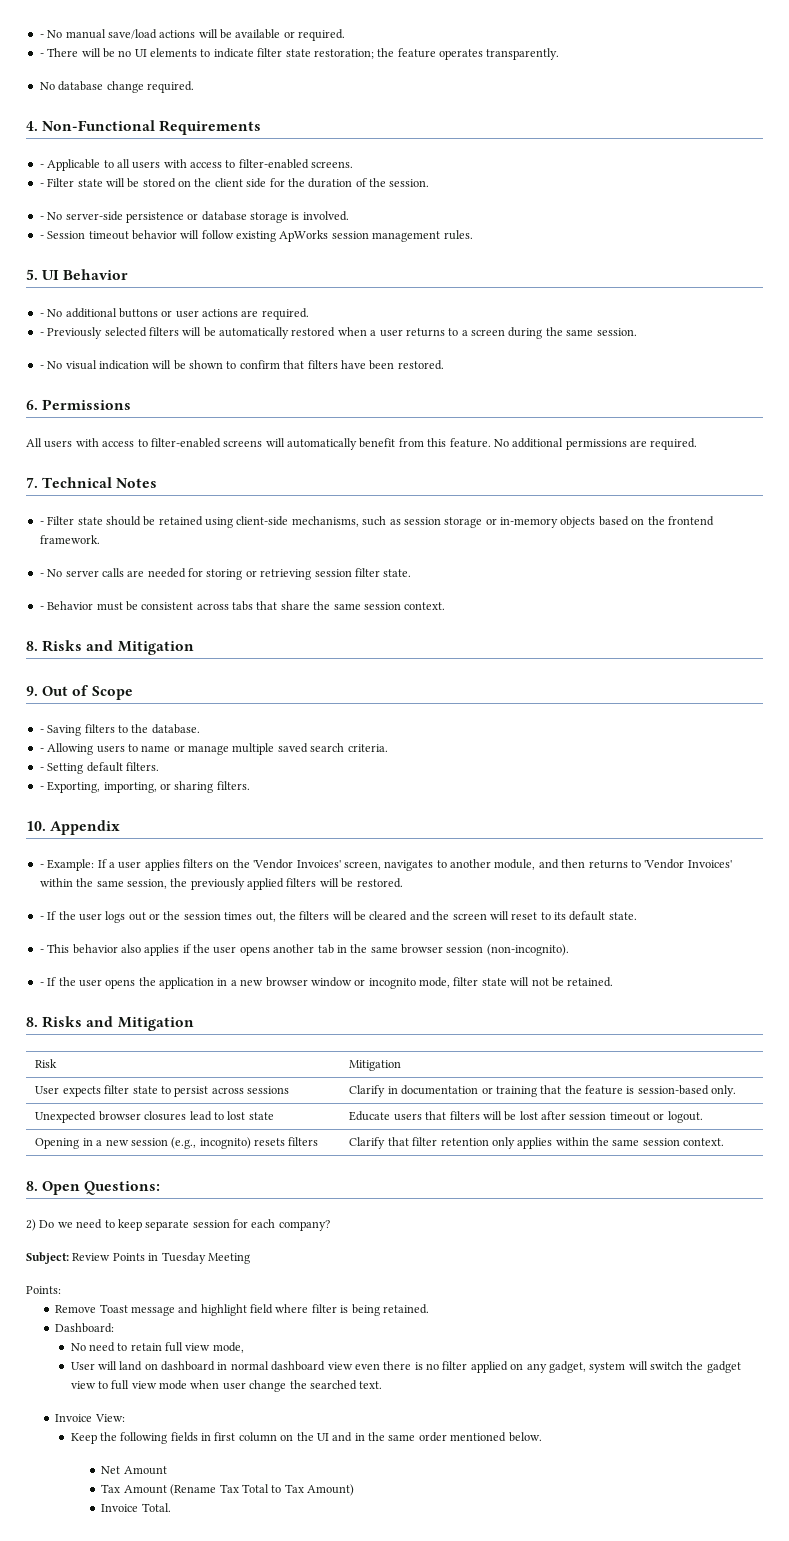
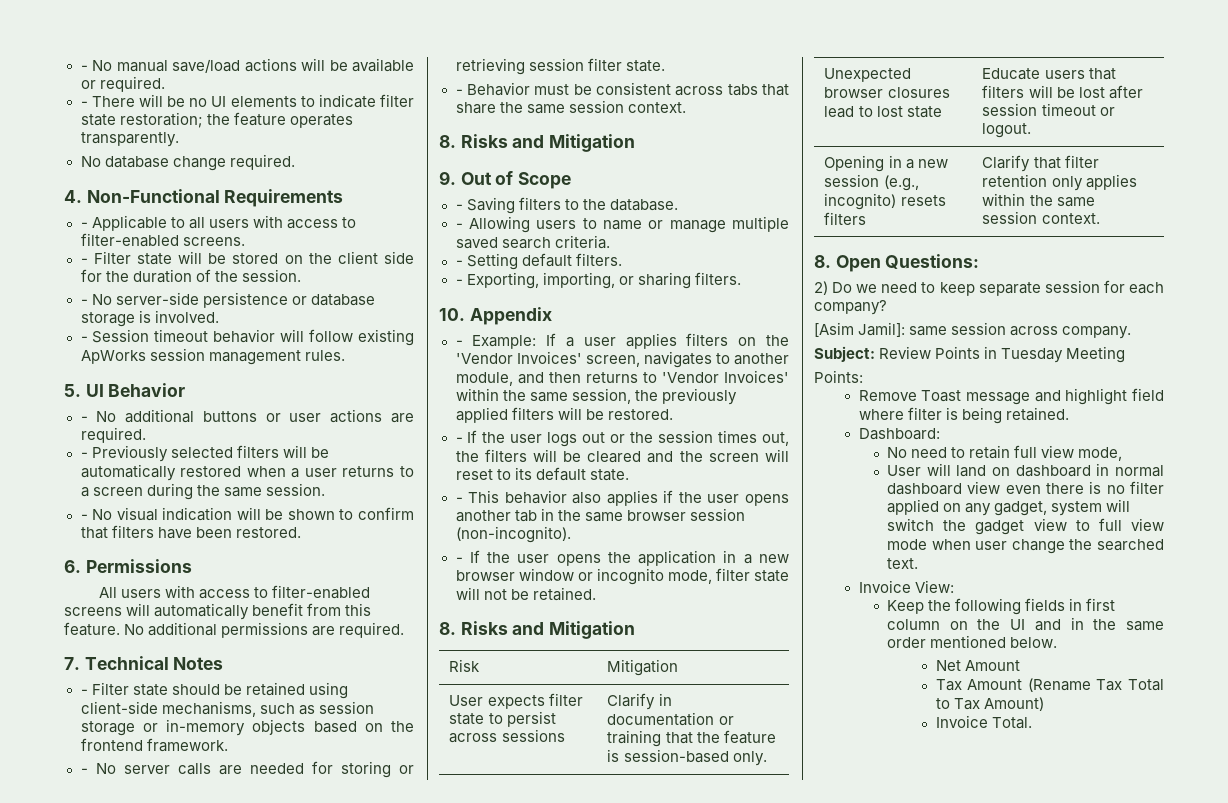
+ [Asim Jamil]: same session across company.

